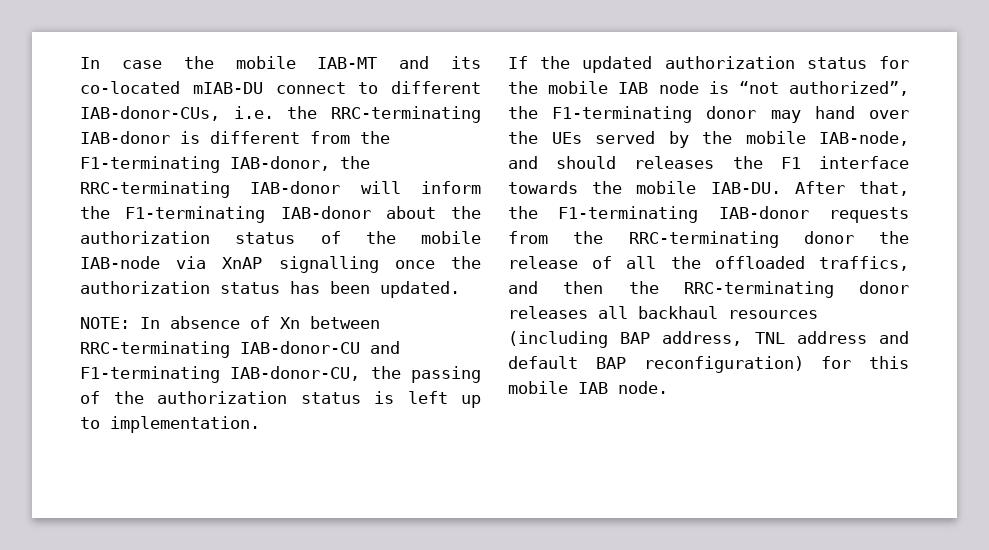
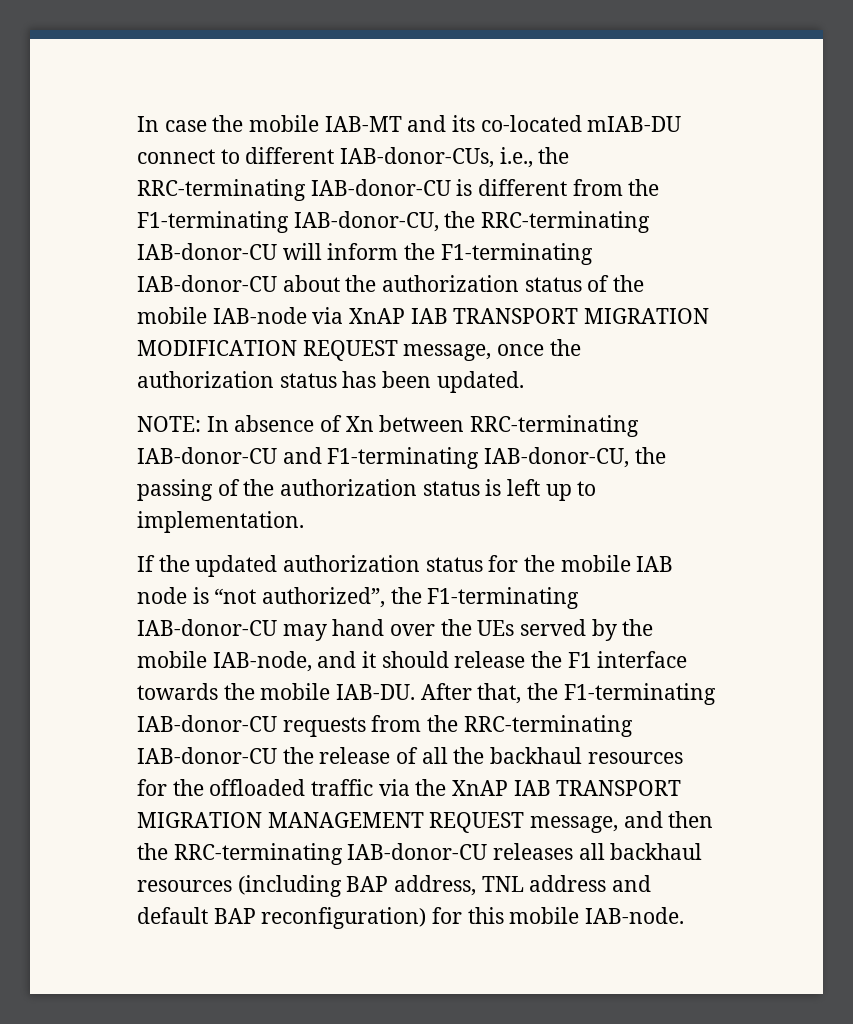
- In case the mobile IAB-MT and its co-located mIAB-DU connect to different IAB-donor-CUs, i.e. the RRC-terminating IAB-donor is different from the F1-terminating IAB-donor, the RRC-terminating IAB-donor will inform the F1-terminating IAB-donor about the authorization status of the mobile IAB-node via XnAP signalling once the authorization status has been updated.
+ In case the mobile IAB-MT and its co-located mIAB-DU connect to different IAB-donor-CUs, i.e., the RRC-terminating IAB-donor-CU is different from the F1-terminating IAB-donor-CU, the RRC-terminating IAB-donor-CU will inform the F1-terminating IAB-donor-CU about the authorization status of the mobile IAB-node via XnAP IAB TRANSPORT MIGRATION MODIFICATION REQUEST message, once the authorization status has been updated.
- If the updated authorization status for the mobile IAB node is “not authorized”, the F1-terminating donor may hand over the UEs served by the mobile IAB-node, and should releases the F1 interface towards the mobile IAB-DU.
+ If the updated authorization status for the mobile IAB node is “not authorized”, the F1-terminating IAB-donor-CU may hand over the UEs served by the mobile IAB-node, and it should release the F1 interface towards the mobile IAB-DU.
- After that, the F1-terminating IAB-donor requests from the RRC-terminating donor the release of all the offloaded traffics, and then the RRC-terminating donor releases all backhaul resources (including BAP address, TNL address and default BAP reconfiguration) for this mobile IAB node.
+ After that, the F1-terminating IAB-donor-CU requests from the RRC-terminating IAB-donor-CU the release of all the backhaul resources for the offloaded traffic via the XnAP IAB TRANSPORT MIGRATION MANAGEMENT REQUEST message, and then the RRC-terminating IAB-donor-CU releases all backhaul resources (including BAP address, TNL address and default BAP reconfiguration) for this mobile IAB-node.

